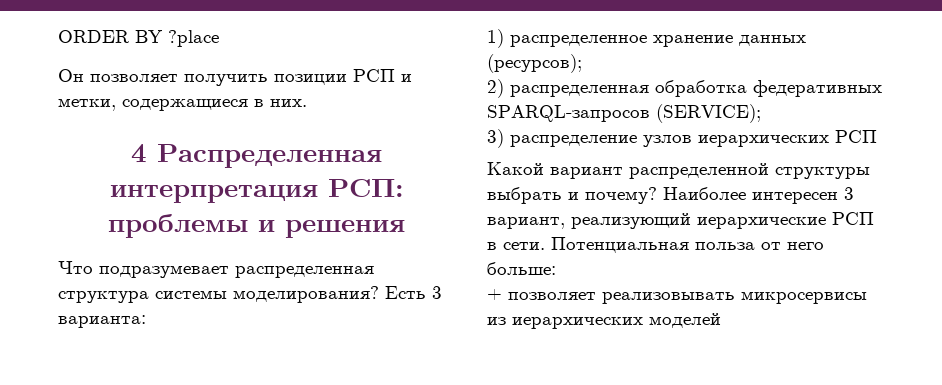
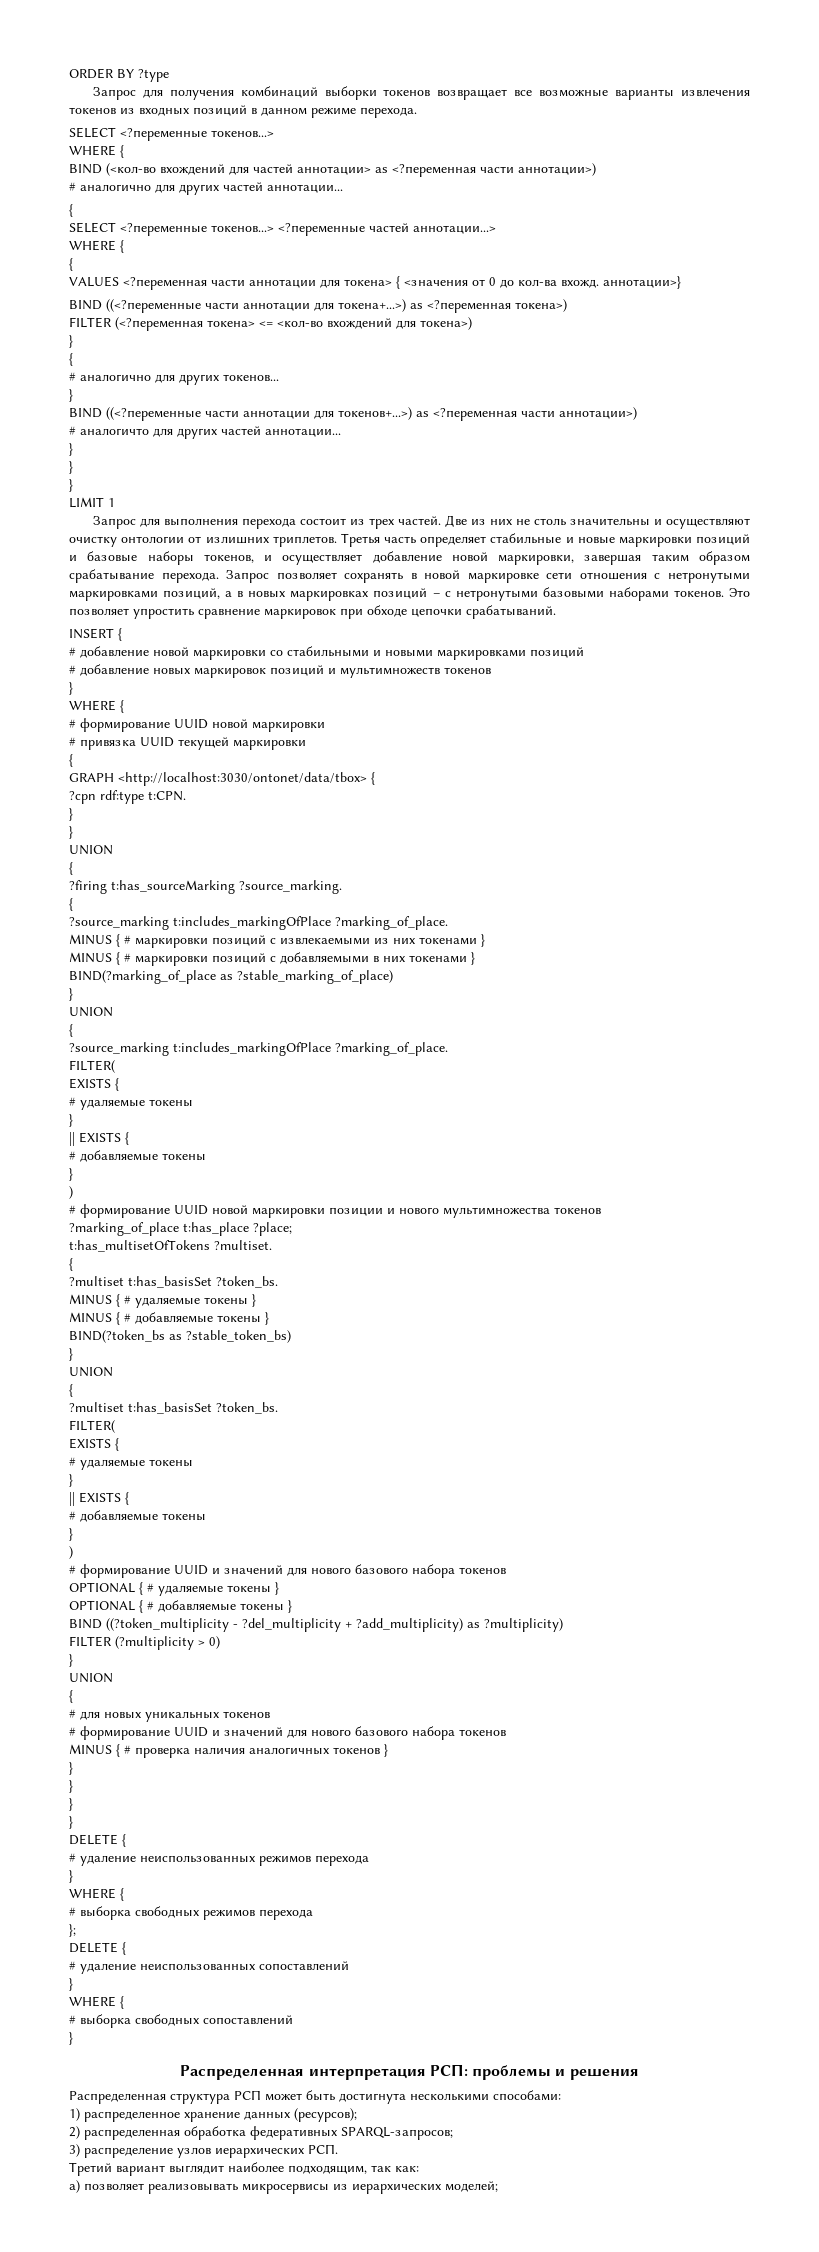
- ORDER BY ?place
- Он позволяет получить позиции РСП и метки, содержащиеся в них.
- 4 Распределенная интерпретация РСП: проблемы и решения
+ ORDER BY ?type
+ Запрос для получения комбинаций выборки токенов возвращает все возможные варианты извлечения токенов из входных позиций в данном режиме перехода.
+ SELECT <?переменные токенов...>
+ WHERE {
+ BIND (<кол-во вхождений для частей аннотации> as <?переменная части аннотации>)
+ # аналогично для других частей аннотации...
+ {
+ SELECT <?переменные токенов...> <?переменные частей аннотации...>
+ WHERE {
+ {
+ VALUES <?переменная части аннотации для токена> { <значения от 0 до кол-ва вхожд. аннотации>}
+ BIND ((<?переменные части аннотации для токена+...>) as <?переменная токена>)
+ FILTER (<?переменная токена> <= <кол-во вхождений для токена>)
+ }
+ {
+ # аналогично для других токенов...
+ }
+ BIND ((<?переменные части аннотации для токенов+...>) as <?переменная части аннотации>)
+ # аналогичто для других частей аннотации...
+ }
+ }
+ }
+ LIMIT 1
+ Запрос для выполнения перехода состоит из трех частей. Две из них не столь значительны и осуществляют очистку онтологии от излишних триплетов. Третья часть определяет стабильные и новые маркировки позиций и базовые наборы токенов, и осуществляет добавление новой маркировки, завершая таким образом срабатывание перехода. Запрос позволяет сохранять в новой маркировке сети отношения с нетронутыми маркировками позиций, а в новых маркировках позиций – с нетронутыми базовыми наборами токенов. Это позволяет упростить сравнение маркировок при обходе цепочки срабатываний.
+ INSERT {
+ # добавление новой маркировки со стабильными и новыми маркировками позиций
+ # добавление новых маркировок позиций и мультимножеств токенов
+ }
+ WHERE {
+ # формирование UUID новой маркировки
+ # привязка UUID текущей маркировки
+ {
+ GRAPH <http://localhost:3030/ontonet/data/tbox> {
+ ?cpn rdf:type t:CPN.
+ }
+ }
+ UNION
+ {
+ ?firing t:has_sourceMarking ?source_marking.
+ {
+ ?source_marking t:includes_markingOfPlace ?marking_of_place.
+ MINUS { # маркировки позиций с извлекаемыми из них токенами }
+ MINUS { # маркировки позиций с добавляемыми в них токенами }
+ BIND(?marking_of_place as ?stable_marking_of_place)
+ }
+ UNION
+ {
+ ?source_marking t:includes_markingOfPlace ?marking_of_place.
+ FILTER(
+ EXISTS {
+ # удаляемые токены
+ }
+ || EXISTS {
+ # добавляемые токены
+ }
+ )
+ # формирование UUID новой маркировки позиции и нового мультимножества токенов
+ ?marking_of_place t:has_place ?place;
+ t:has_multisetOfTokens ?multiset.
+ {
+ ?multiset t:has_basisSet ?token_bs.
+ MINUS { # удаляемые токены }
+ MINUS { # добавляемые токены }
+ BIND(?token_bs as ?stable_token_bs)
+ }
+ UNION
+ {
+ ?multiset t:has_basisSet ?token_bs.
+ FILTER(
+ EXISTS {
+ # удаляемые токены
+ }
+ || EXISTS {
+ # добавляемые токены
+ }
+ )
+ # формирование UUID и значений для нового базового набора токенов
+ OPTIONAL { # удаляемые токены }
+ OPTIONAL { # добавляемые токены }
+ BIND ((?token_multiplicity - ?del_multiplicity + ?add_multiplicity) as ?multiplicity)
+ FILTER (?multiplicity > 0)
+ }
+ UNION
+ {
+ # для новых уникальных токенов
+ # формирование UUID и значений для нового базового набора токенов
+ MINUS { # проверка наличия аналогичных токенов }
+ }
+ }
+ }
+ }
+ DELETE {
+ # удаление неиспользованных режимов перехода
+ }
+ WHERE {
+ # выборка свободных режимов перехода
+ };
+ DELETE {
+ # удаление неиспользованных сопоставлений
+ }
+ WHERE {
+ # выборка свободных сопоставлений
+ }
+ Распределенная интерпретация РСП: проблемы и решения
- Что подразумевает распределенная структура системы моделирования? Есть 3 варианта:
+ Распределенная структура РСП может быть достигнута несколькими способами:
- 2) распределенная обработка федеративных SPARQL-запросов (SERVICE);
+ 2) распределенная обработка федеративных SPARQL-запросов;
- 3) распределение узлов иерархических РСП
- Какой вариант распределенной структуры выбрать и почему? Наиболее интересен 3 вариант, реализующий иерархические РСП в сети. Потенциальная польза от него больше:
- + позволяет реализовывать микросервисы из иерархических моделей
+ 3) распределение узлов иерархических РСП.
+ Третий вариант выглядит наиболее подходящим, так как:
+ а) позволяет реализовывать микросервисы из иерархических моделей;

